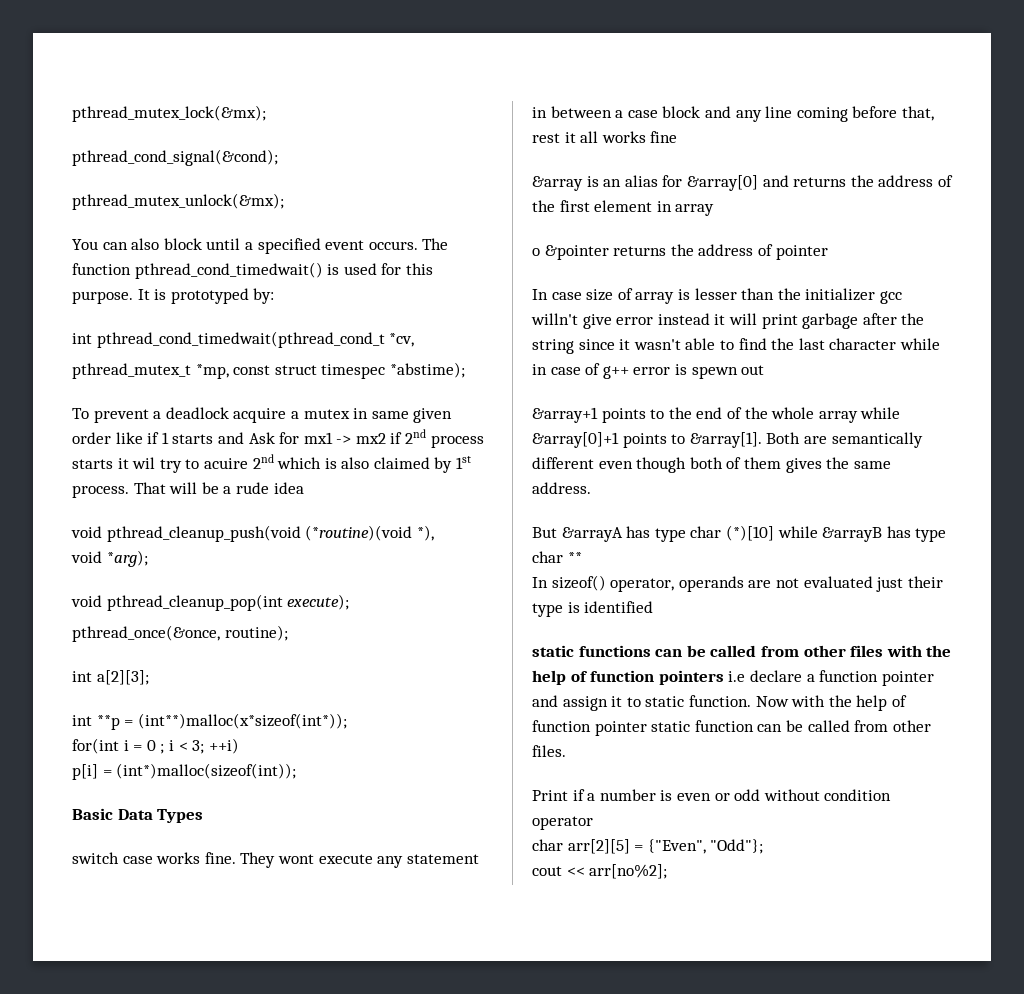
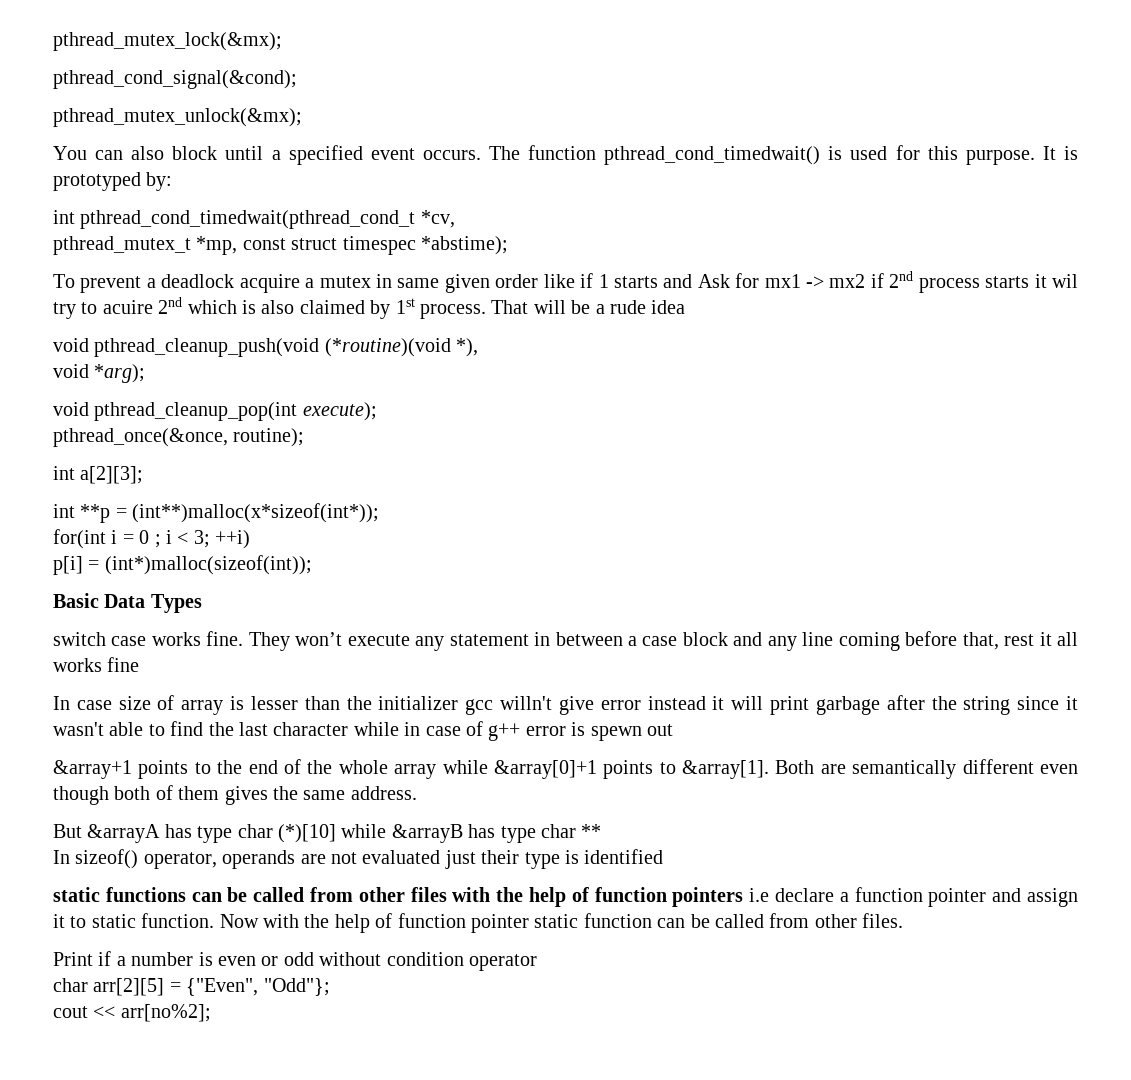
- They wont execute any statement in between a case block and any line coming before that, rest it all works fine
+ They won’t execute any statement in between a case block and any line coming before that, rest it all works fine
- &array is an alias for &array[0] and returns the address of the first element in array
- o &pointer returns the address of pointer

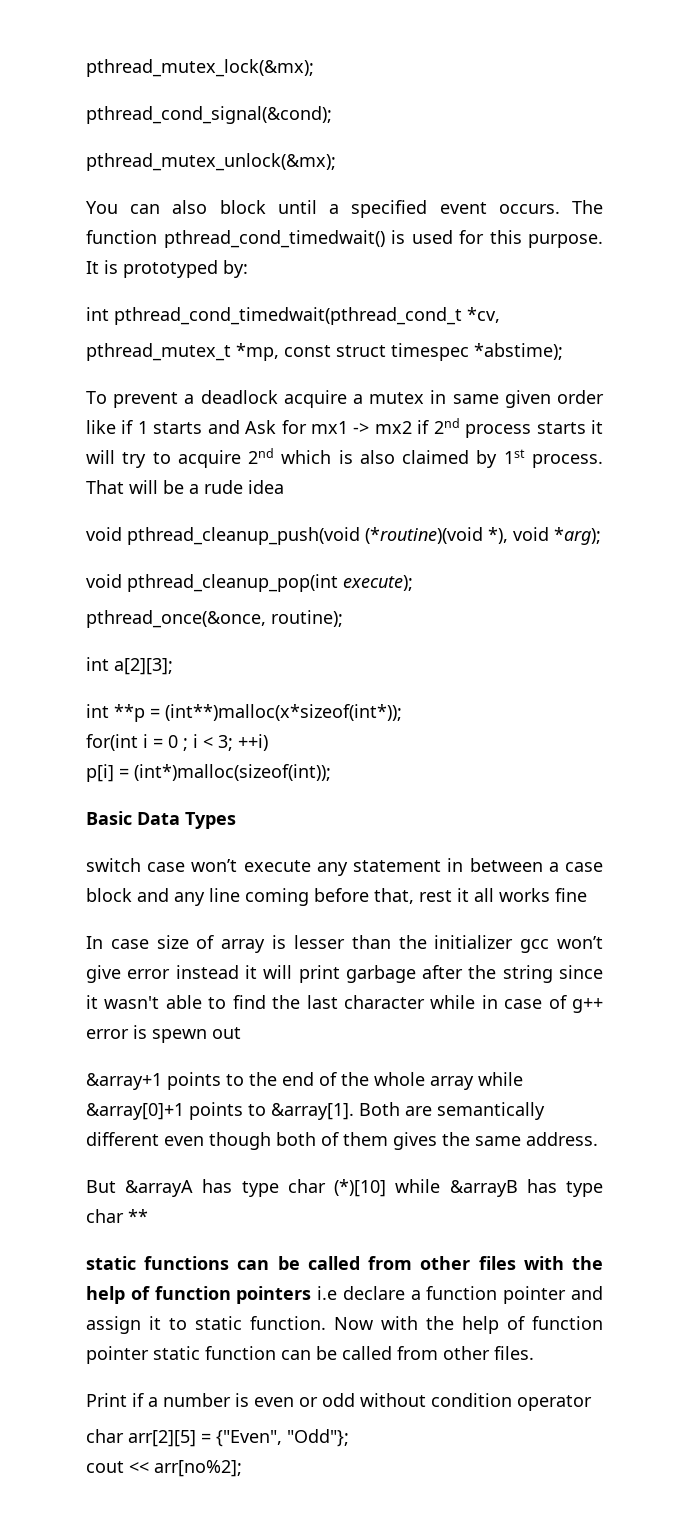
- To prevent a deadlock acquire a mutex in same given order like if 1 starts and Ask for mx1 -> mx2 if 2nd process starts it wil try to acuire 2nd which is also claimed by 1st process.
+ To prevent a deadlock acquire a mutex in same given order like if 1 starts and Ask for mx1 -> mx2 if 2nd process starts it will try to acquire 2nd which is also claimed by 1st process.
- void pthread_cleanup_push(void (*routine)(void *),
- void *arg);
+ void pthread_cleanup_push(void (*routine)(void *), void *arg);
- switch case works fine. They won’t execute any statement in between a case block and any line coming before that, rest it all works fine
+ switch case won’t execute any statement in between a case block and any line coming before that, rest it all works fine
- In case size of array is lesser than the initializer gcc willn't give error instead it will print garbage after the string since it wasn't able to find the last character while in case of g++ error is spewn out
+ In case size of array is lesser than the initializer gcc won’t give error instead it will print garbage after the string since it wasn't able to find the last character while in case of g++ error is spewn out
- In sizeof() operator, operands are not evaluated just their type is identified

